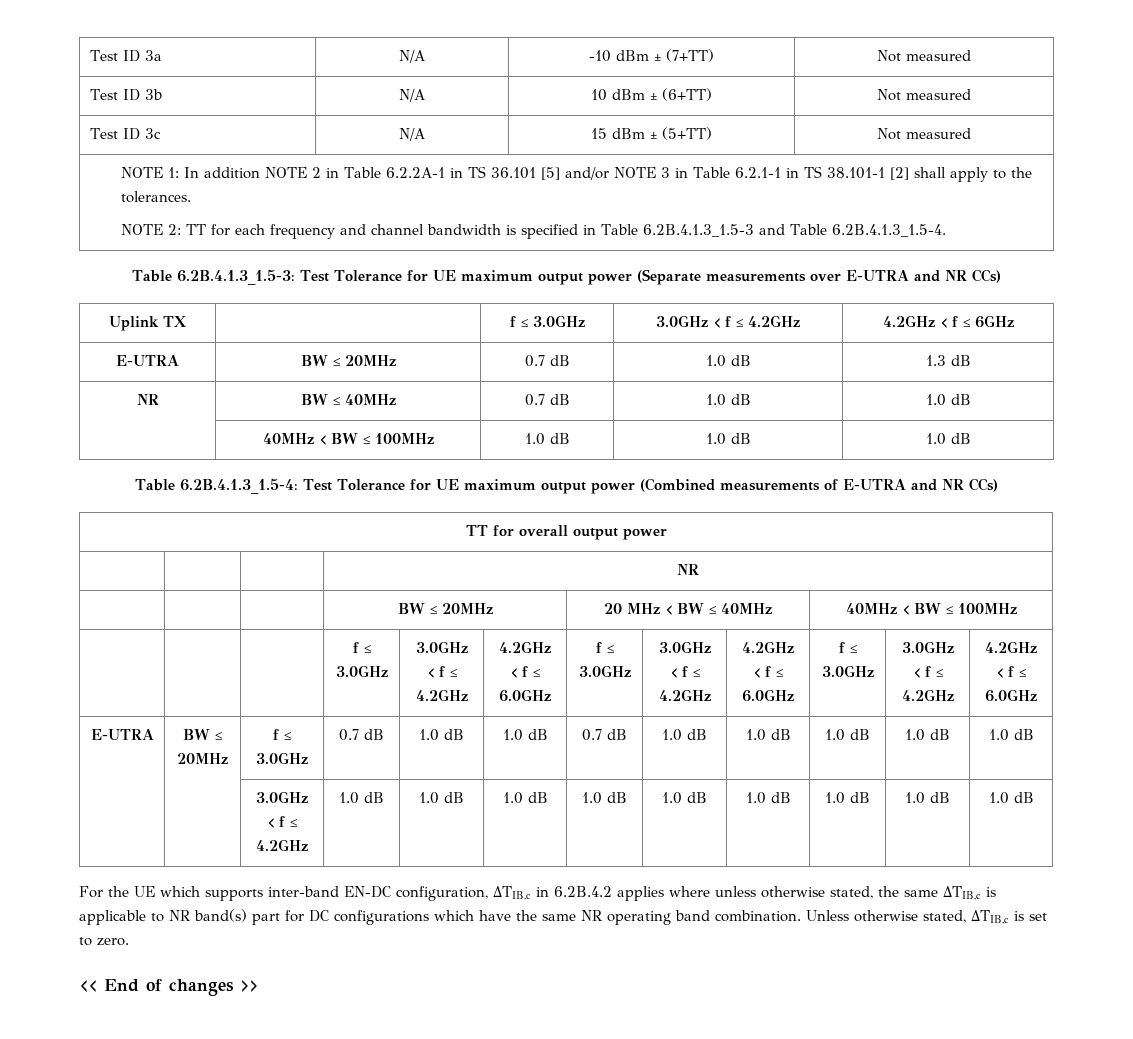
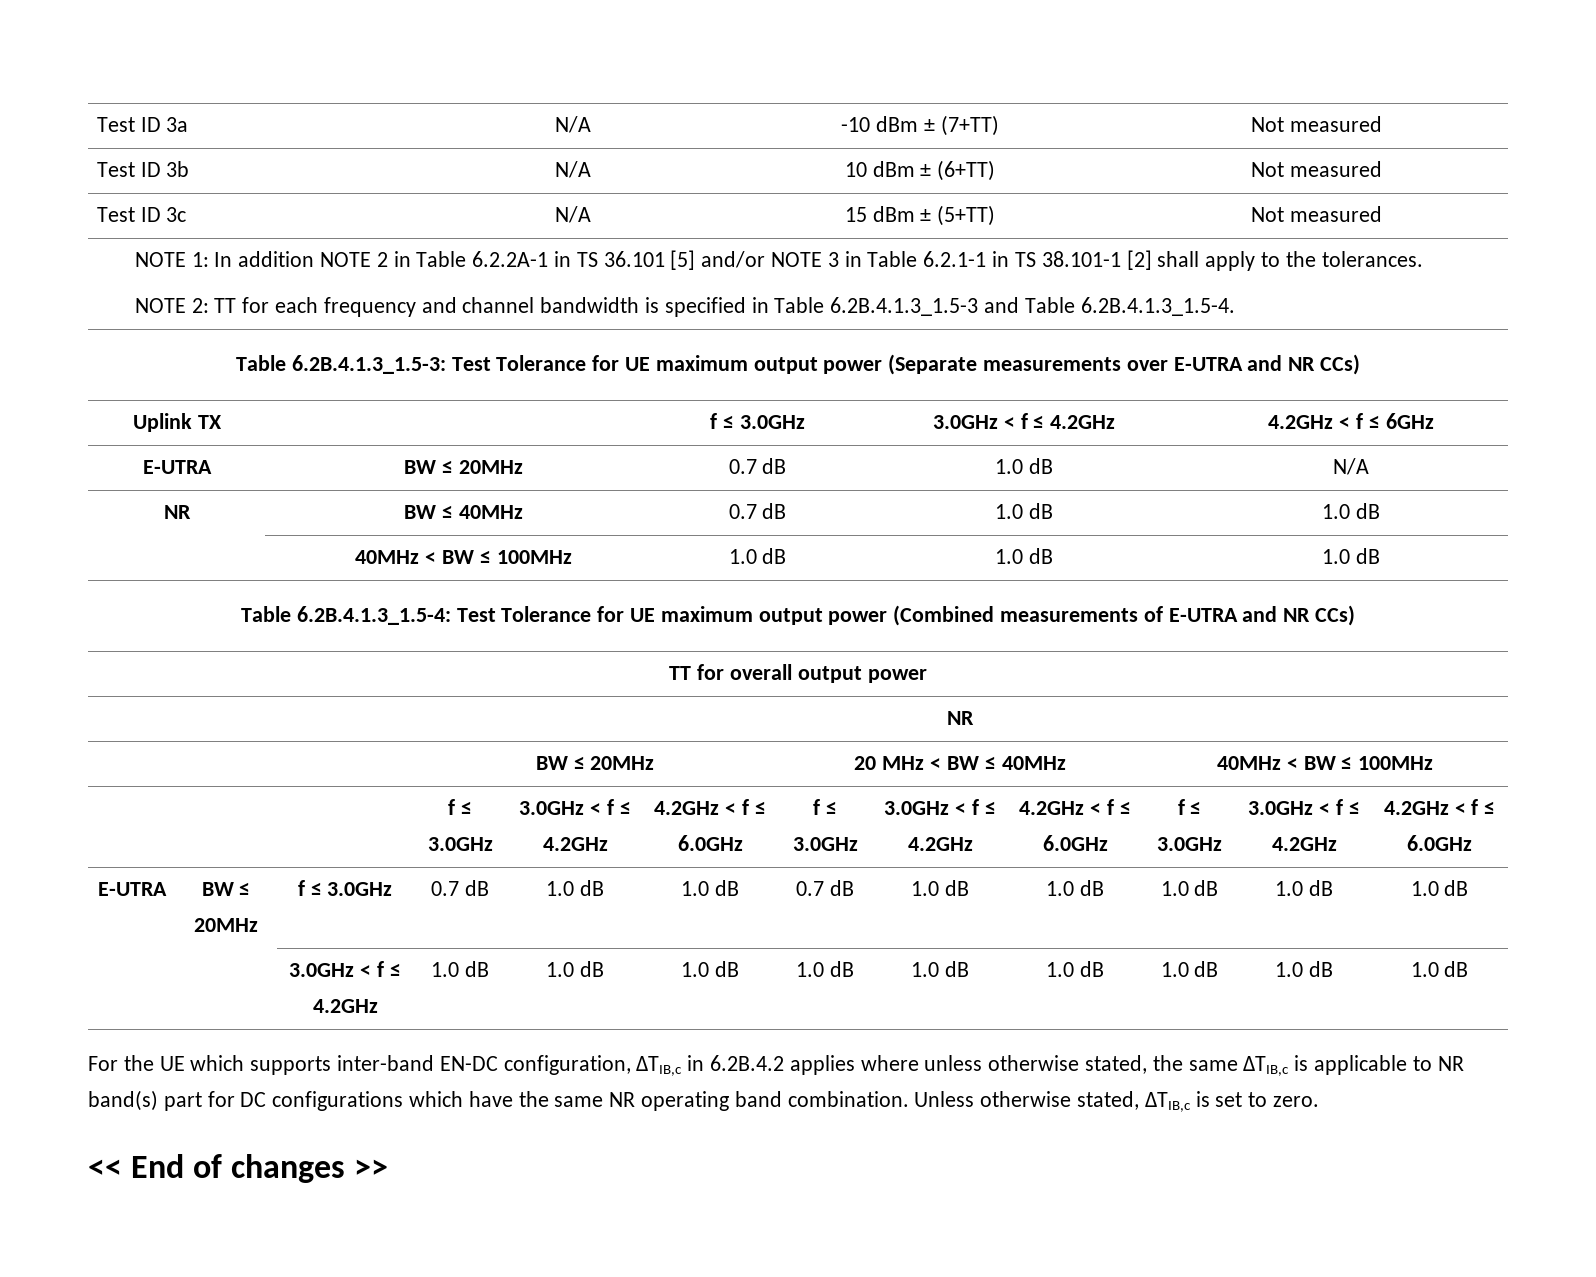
- E-UTRA | BW ≤ 20MHz | 0.7 dB | 1.0 dB | 1.3 dB
+ E-UTRA | BW ≤ 20MHz | 0.7 dB | 1.0 dB | N/A

